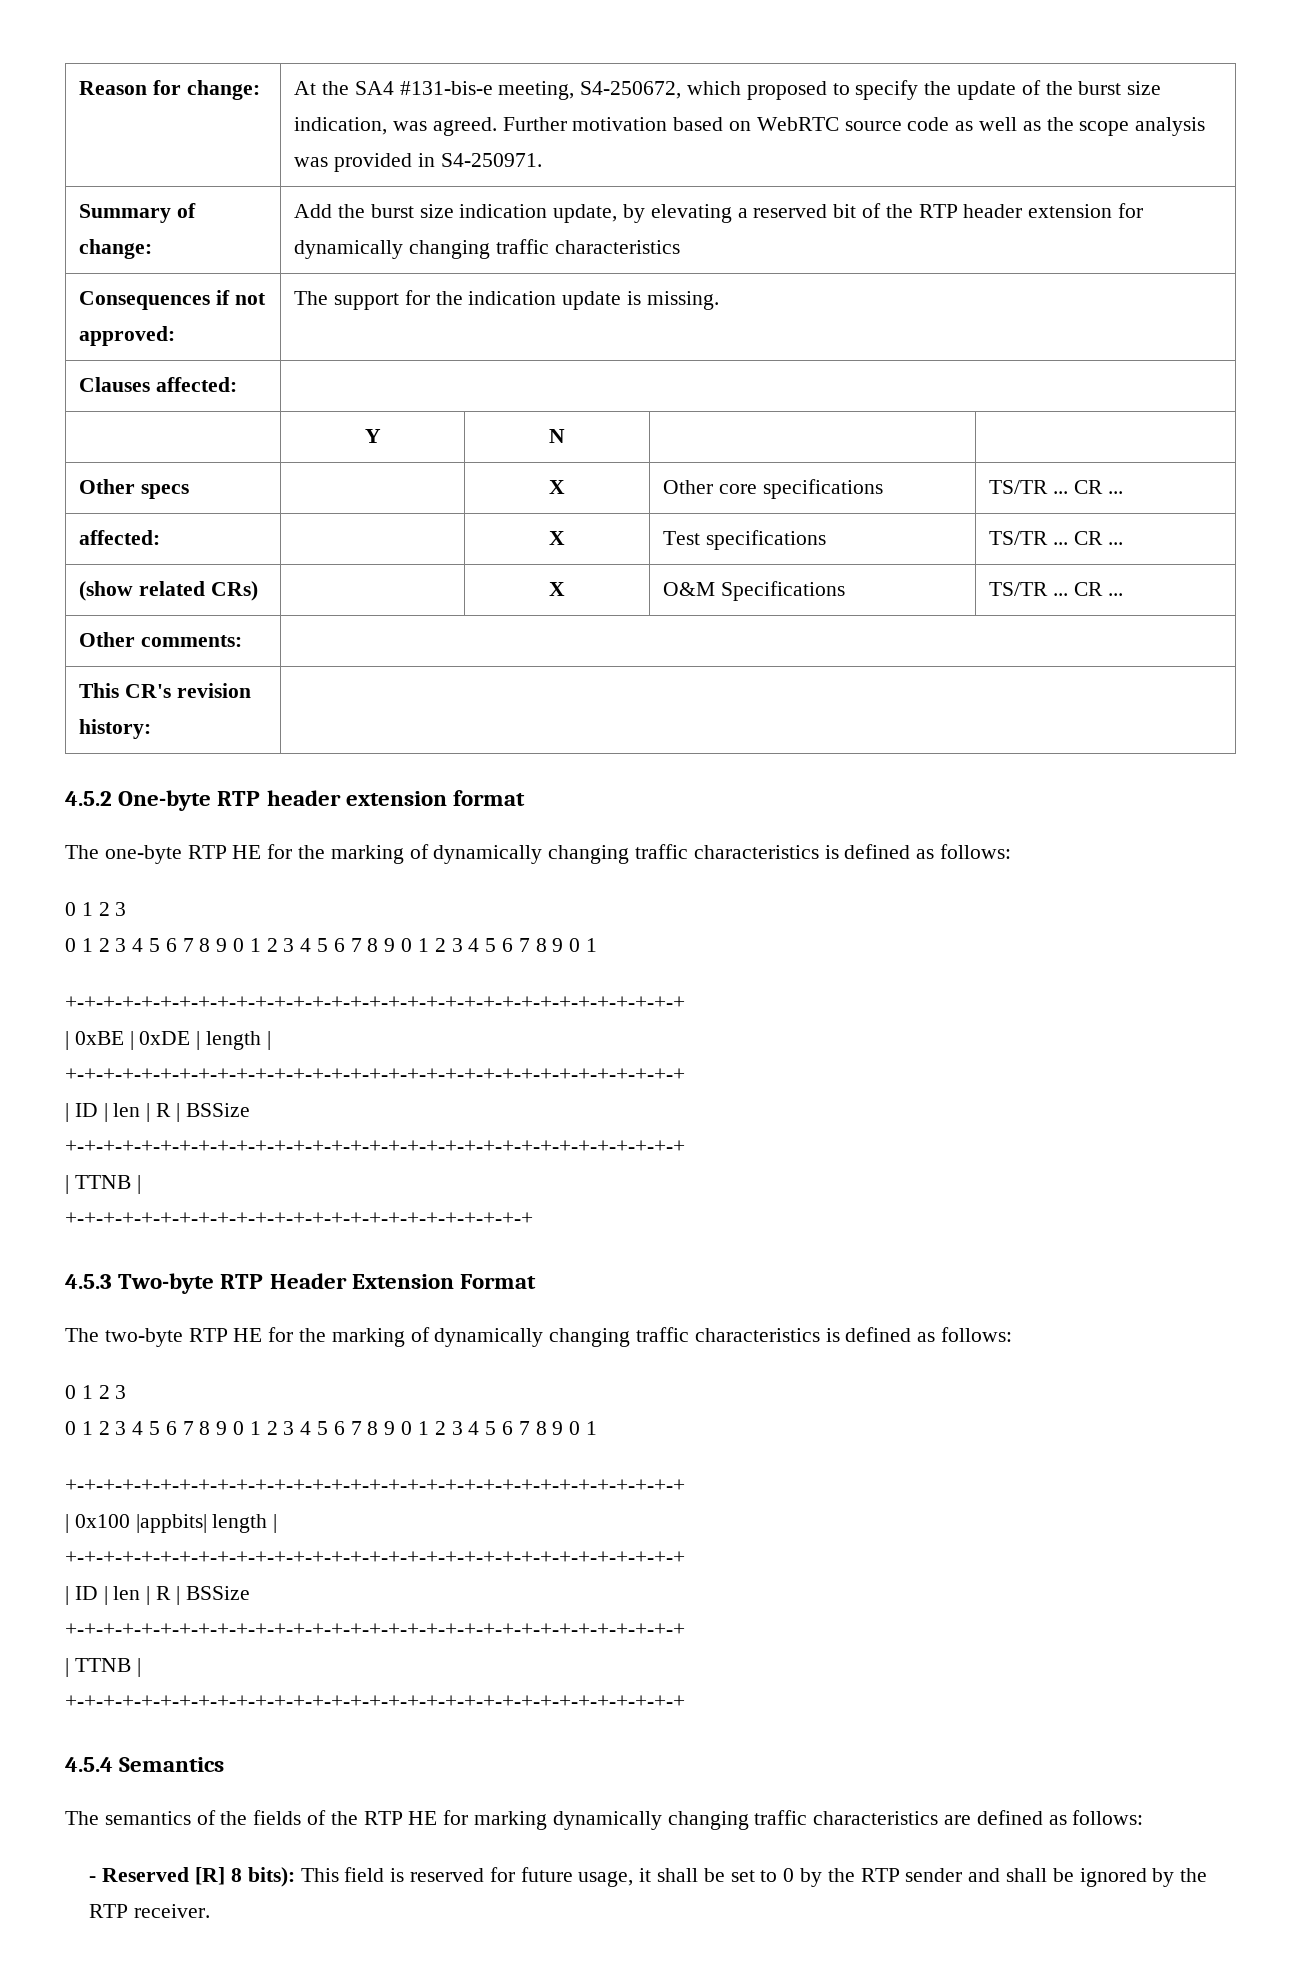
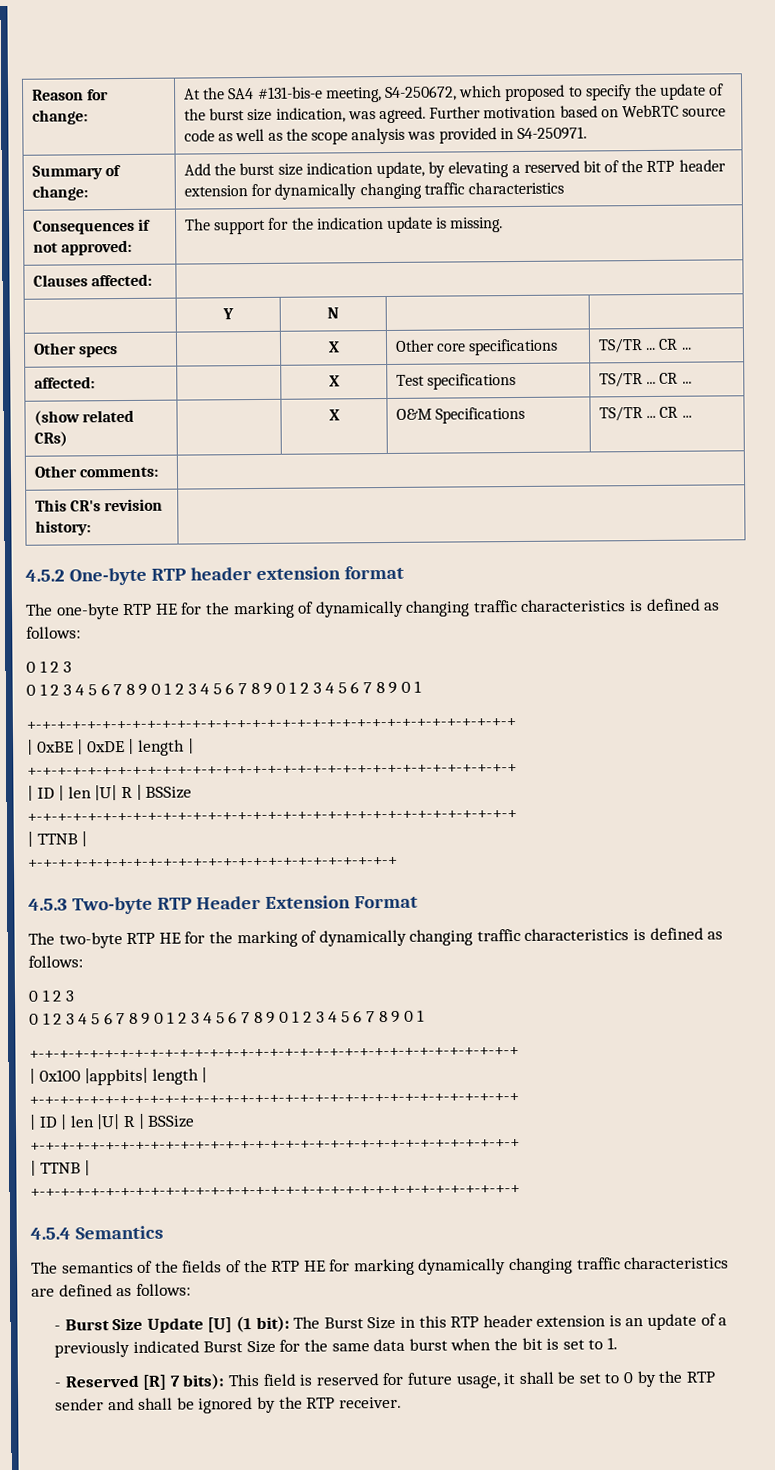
  | 0xBE | 0xDE | length |
  +-+-+-+-+-+-+-+-+-+-+-+-+-+-+-+-+-+-+-+-+-+-+-+-+-+-+-+-+-+-+-+-+
- | ID | len | R | BSSize
+ | ID | len |U| R | BSSize
  | 0x100 |appbits| length |
  +-+-+-+-+-+-+-+-+-+-+-+-+-+-+-+-+-+-+-+-+-+-+-+-+-+-+-+-+-+-+-+-+
- | ID | len | R | BSSize
+ | ID | len |U| R | BSSize
+ - Burst Size Update [U] (1 bit): The Burst Size in this RTP header extension is an update of a previously indicated Burst Size for the same data burst when the bit is set to 1.
- - Reserved [R] 8 bits): This field is reserved for future usage, it shall be set to 0 by the RTP sender and shall be ignored by the RTP receiver.
+ - Reserved [R] 7 bits): This field is reserved for future usage, it shall be set to 0 by the RTP sender and shall be ignored by the RTP receiver.

